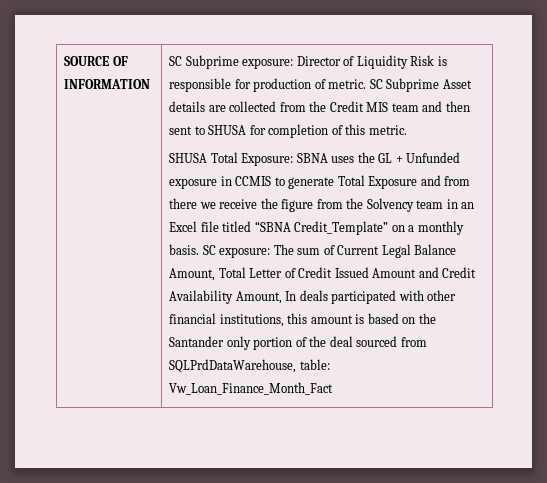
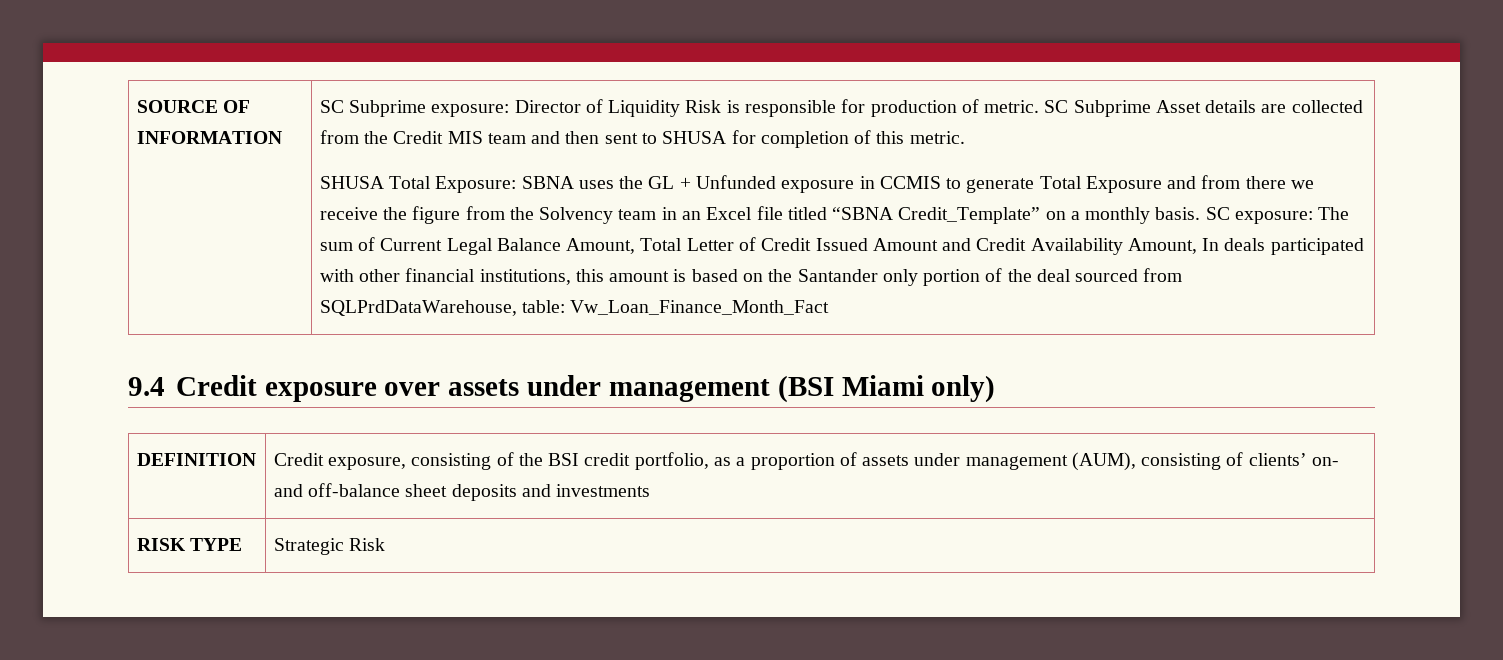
+ 9.4 Credit exposure over assets under management (BSI Miami only)
+ DEFINITION | Credit exposure, consisting of the BSI credit portfolio, as a proportion of assets under management (AUM), consisting of clients’ on- and off-balance sheet deposits and investments
+ RISK TYPE | Strategic Risk

